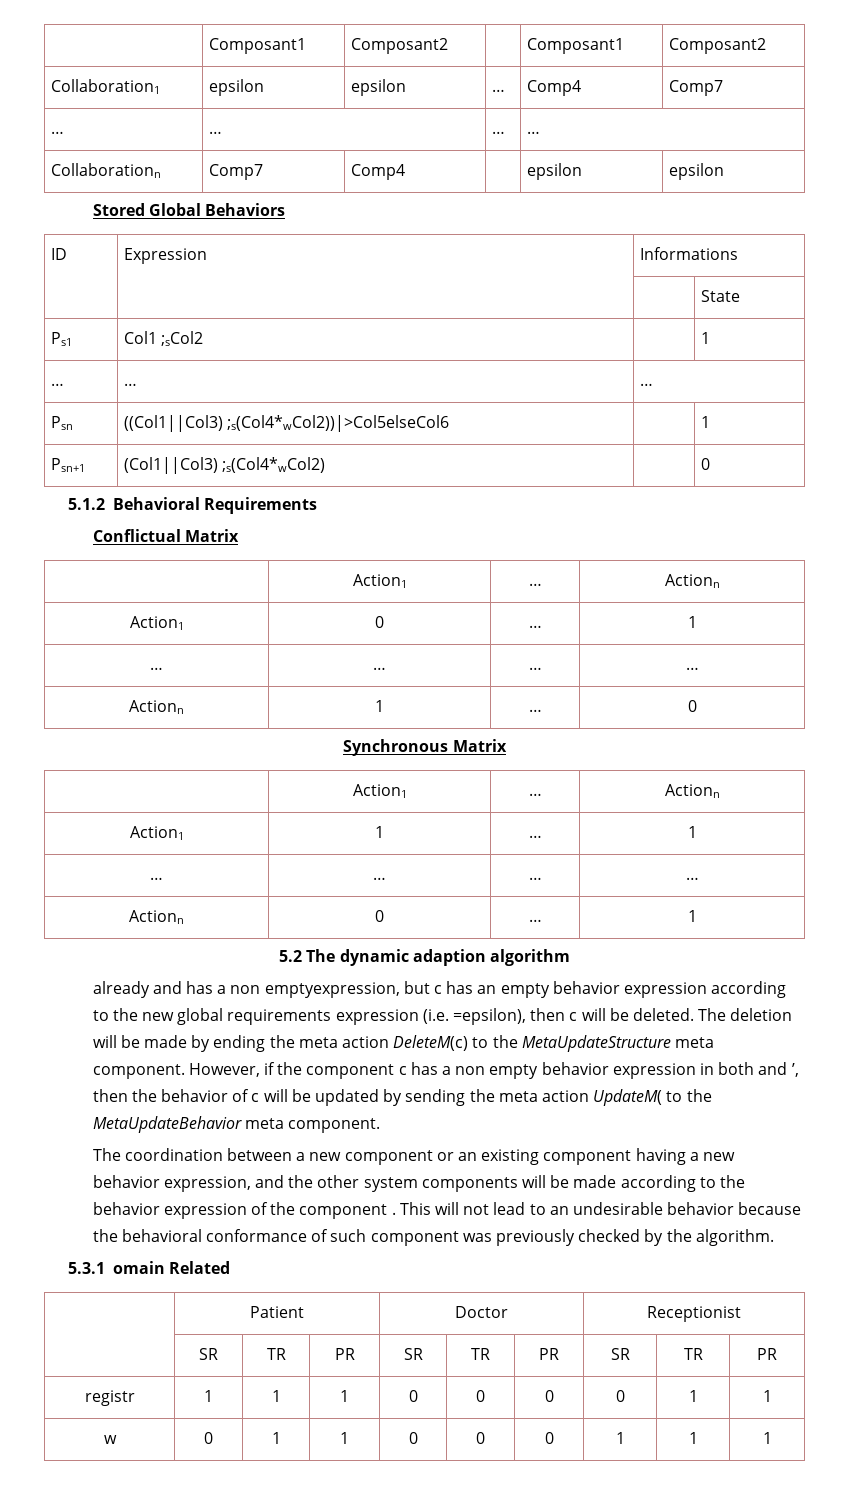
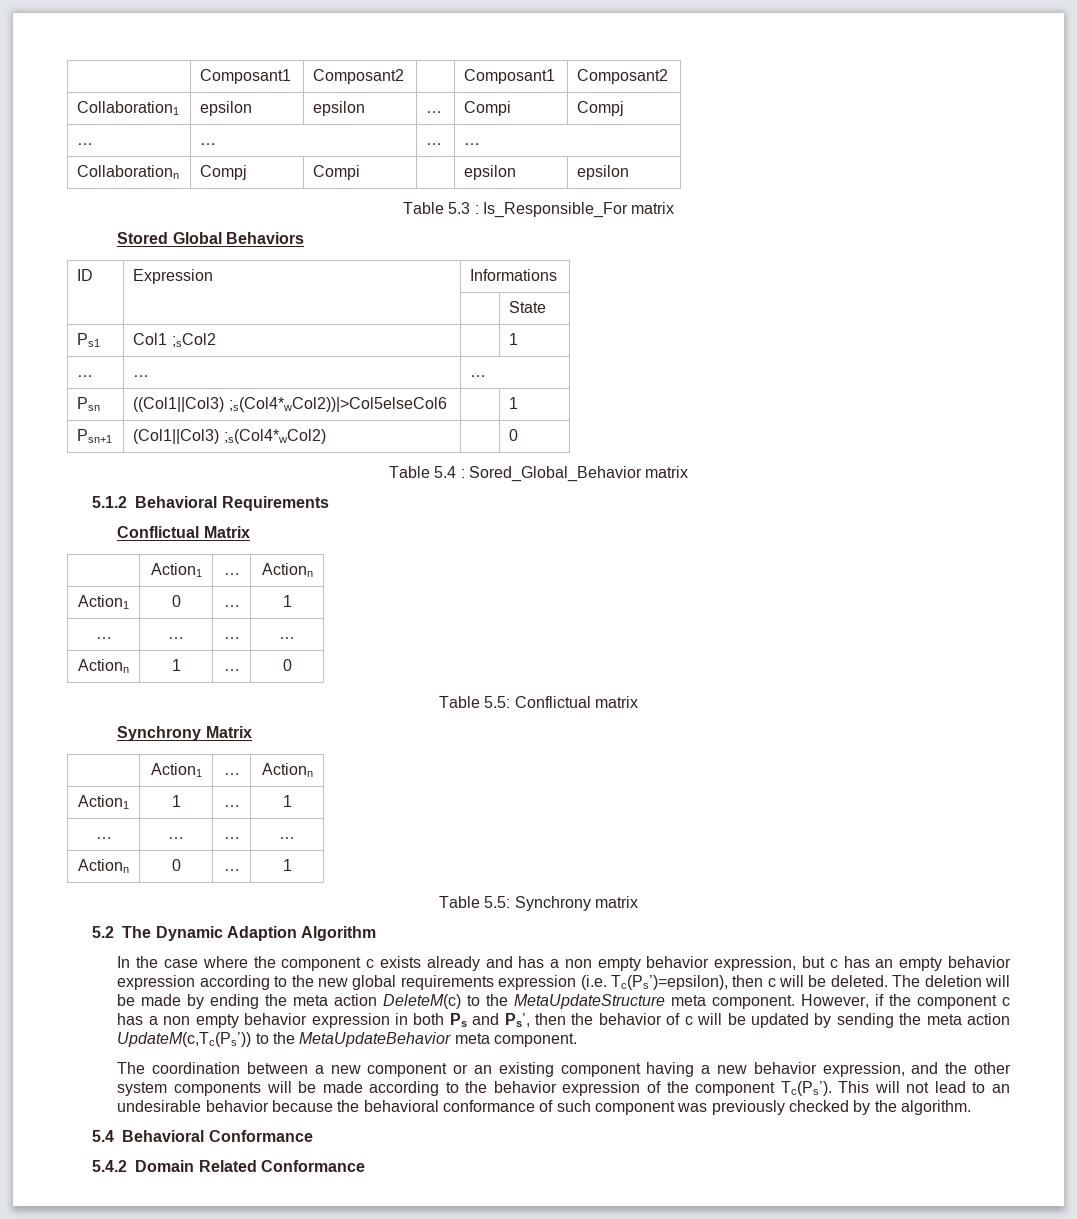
- Collaboration1 | epsilon | epsilon | … | Comp4 | Comp7
+ Collaboration1 | epsilon | epsilon | … | Compi | Compj
- Collaborationn | Comp7 | Comp4 | | epsilon | epsilon
+ Collaborationn | Compj | Compi | | epsilon | epsilon
+ Table 5.3 : Is_Responsible_For matrix
+ Table 5.4 : Sored_Global_Behavior matrix
- Synchronous Matrix
+ Table 5.5: Conflictual matrix
+ Synchrony Matrix
- 5.2 The dynamic adaption algorithm
- already and has a non emptyexpression, but c has an empty behavior expression according to the new global requirements expression (i.e. =epsilon), then c will be deleted.
+ Table 5.5: Synchrony matrix
+ 5.2 The Dynamic Adaption Algorithm
+ In the case where the component c exists already and has a non empty behavior expression, but c has an empty behavior expression according to the new global requirements expression (i.e. Tc(Ps’)=epsilon), then c will be deleted.
- However, if the component c has a non empty behavior expression in both and ’, then the behavior of c will be updated by sending the meta action UpdateM( to the MetaUpdateBehavior meta component.
+ However, if the component c has a non empty behavior expression in both Ps and Ps’, then the behavior of c will be updated by sending the meta action UpdateM(c,Tc(Ps’)) to the MetaUpdateBehavior meta component.
- The coordination between a new component or an existing component having a new behavior expression, and the other system components will be made according to the behavior expression of the component .
+ The coordination between a new component or an existing component having a new behavior expression, and the other system components will be made according to the behavior expression of the component Tc(Ps’).
- 5.3.1 omain Related
- | Patient | Doctor | Receptionist
- | SR | TR | PR | SR | TR | PR | SR | TR | PR
- registr | 1 | 1 | 1 | 0 | 0 | 0 | 0 | 1 | 1
- w | 0 | 1 | 1 | 0 | 0 | 0 | 1 | 1 | 1
+ 5.4 Behavioral Conformance
+ 5.4.2 Domain Related Conformance

